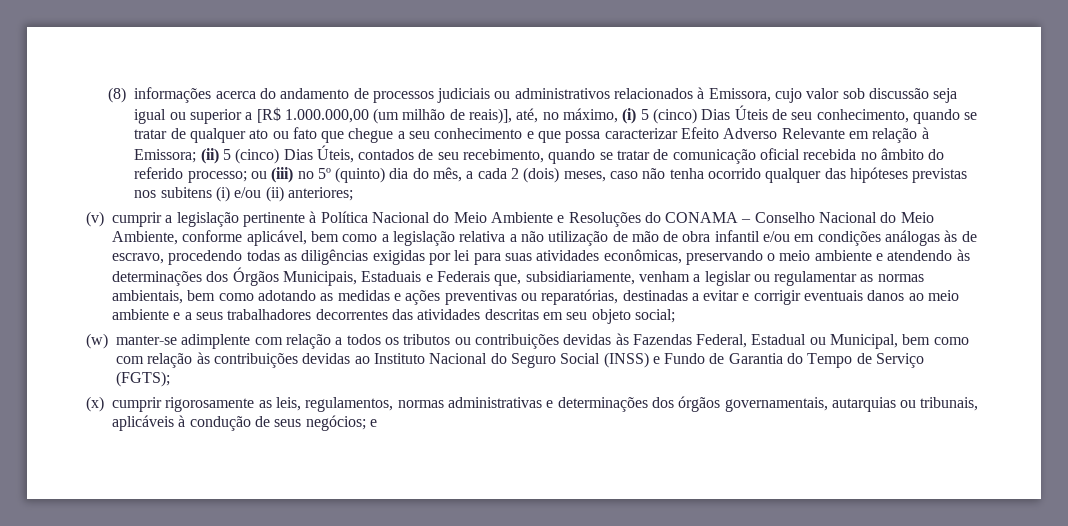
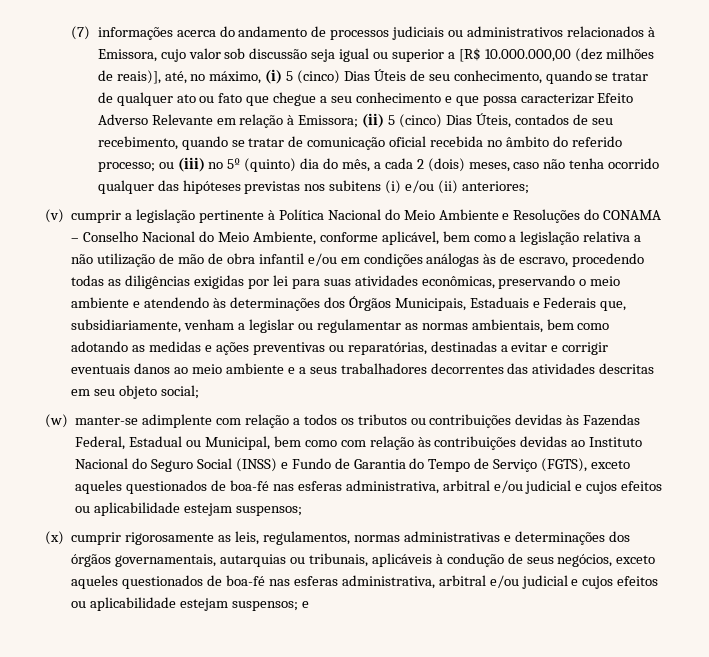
- (8) informações acerca do andamento de processos judiciais ou administrativos relacionados à Emissora, cujo valor sob discussão seja igual ou superior a [R$ 1.000.000,00 (um milhão de reais)], até, no máximo, (i) 5 (cinco) Dias Úteis de seu conhecimento, quando se tratar de qualquer ato ou fato que chegue a seu conhecimento e que possa caracterizar Efeito Adverso Relevante em relação à Emissora;
+ (7) informações acerca do andamento de processos judiciais ou administrativos relacionados à Emissora, cujo valor sob discussão seja igual ou superior a [R$ 10.000.000,00 (dez milhões de reais)], até, no máximo, (i) 5 (cinco) Dias Úteis de seu conhecimento, quando se tratar de qualquer ato ou fato que chegue a seu conhecimento e que possa caracterizar Efeito Adverso Relevante em relação à Emissora;
- (w) manter-se adimplente com relação a todos os tributos ou contribuições devidas às Fazendas Federal, Estadual ou Municipal, bem como com relação às contribuições devidas ao Instituto Nacional do Seguro Social (INSS) e Fundo de Garantia do Tempo de Serviço (FGTS);
+ (w) manter-se adimplente com relação a todos os tributos ou contribuições devidas às Fazendas Federal, Estadual ou Municipal, bem como com relação às contribuições devidas ao Instituto Nacional do Seguro Social (INSS) e Fundo de Garantia do Tempo de Serviço (FGTS), exceto aqueles questionados de boa-fé nas esferas administrativa, arbitral e/ou judicial e cujos efeitos ou aplicabilidade estejam suspensos;
- (x) cumprir rigorosamente as leis, regulamentos, normas administrativas e determinações dos órgãos governamentais, autarquias ou tribunais, aplicáveis à condução de seus negócios; e
+ (x) cumprir rigorosamente as leis, regulamentos, normas administrativas e determinações dos órgãos governamentais, autarquias ou tribunais, aplicáveis à condução de seus negócios, exceto aqueles questionados de boa-fé nas esferas administrativa, arbitral e/ou judicial e cujos efeitos ou aplicabilidade estejam suspensos; e

